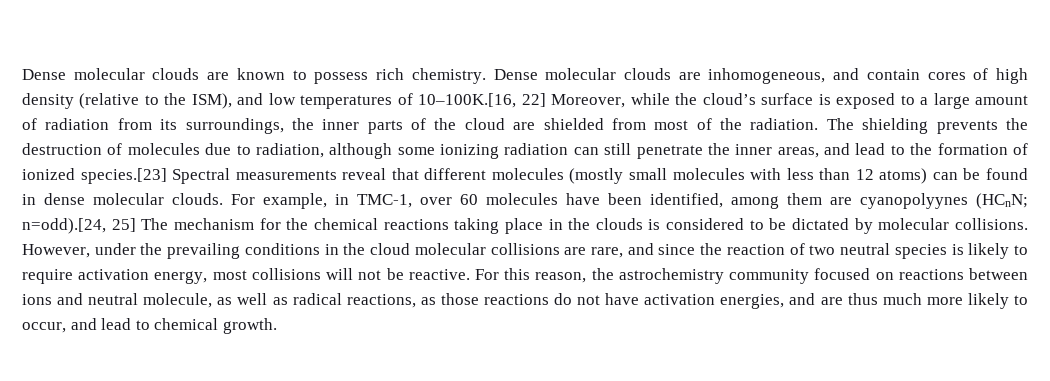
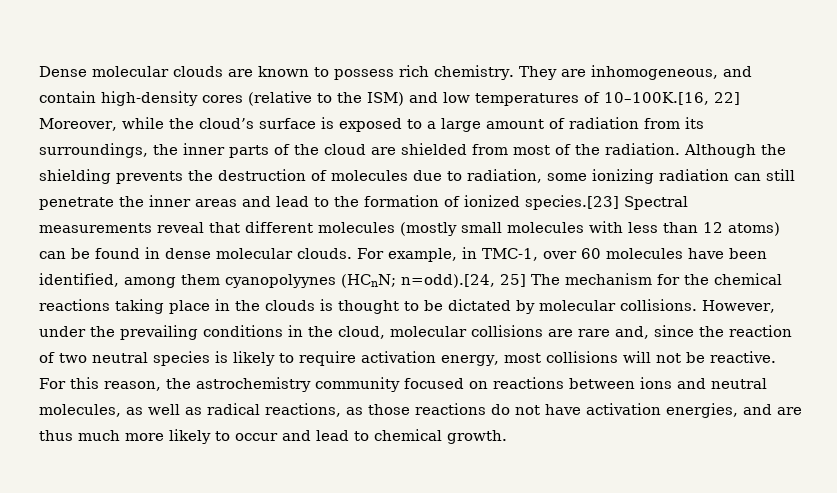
- Dense molecular clouds are inhomogeneous, and contain cores of high density (relative to the ISM), and low temperatures of 10–100K.[16, 22] Moreover, while the cloud’s surface is exposed to a large amount of radiation from its surroundings, the inner parts of the cloud are shielded from most of the radiation.
+ They are inhomogeneous, and contain high-density cores (relative to the ISM) and low temperatures of 10–100K.[16, 22] Moreover, while the cloud’s surface is exposed to a large amount of radiation from its surroundings, the inner parts of the cloud are shielded from most of the radiation.
- The shielding prevents the destruction of molecules due to radiation, although some ionizing radiation can still penetrate the inner areas, and lead to the formation of ionized species.[23] Spectral measurements reveal that different molecules (mostly small molecules with less than 12 atoms) can be found in dense molecular clouds.
+ Although the shielding prevents the destruction of molecules due to radiation, some ionizing radiation can still penetrate the inner areas and lead to the formation of ionized species.[23] Spectral measurements reveal that different molecules (mostly small molecules with less than 12 atoms) can be found in dense molecular clouds.
- For example, in TMC-1, over 60 molecules have been identified, among them are cyanopolyynes (HCnN; n=odd).[24, 25] The mechanism for the chemical reactions taking place in the clouds is considered to be dictated by molecular collisions.
+ For example, in TMC-1, over 60 molecules have been identified, among them cyanopolyynes (HCnN; n=odd).[24, 25] The mechanism for the chemical reactions taking place in the clouds is thought to be dictated by molecular collisions.
- However, under the prevailing conditions in the cloud molecular collisions are rare, and since the reaction of two neutral species is likely to require activation energy, most collisions will not be reactive.
+ However, under the prevailing conditions in the cloud, molecular collisions are rare and, since the reaction of two neutral species is likely to require activation energy, most collisions will not be reactive.
- For this reason, the astrochemistry community focused on reactions between ions and neutral molecule, as well as radical reactions, as those reactions do not have activation energies, and are thus much more likely to occur, and lead to chemical growth.
+ For this reason, the astrochemistry community focused on reactions between ions and neutral molecules, as well as radical reactions, as those reactions do not have activation energies, and are thus much more likely to occur and lead to chemical growth.

